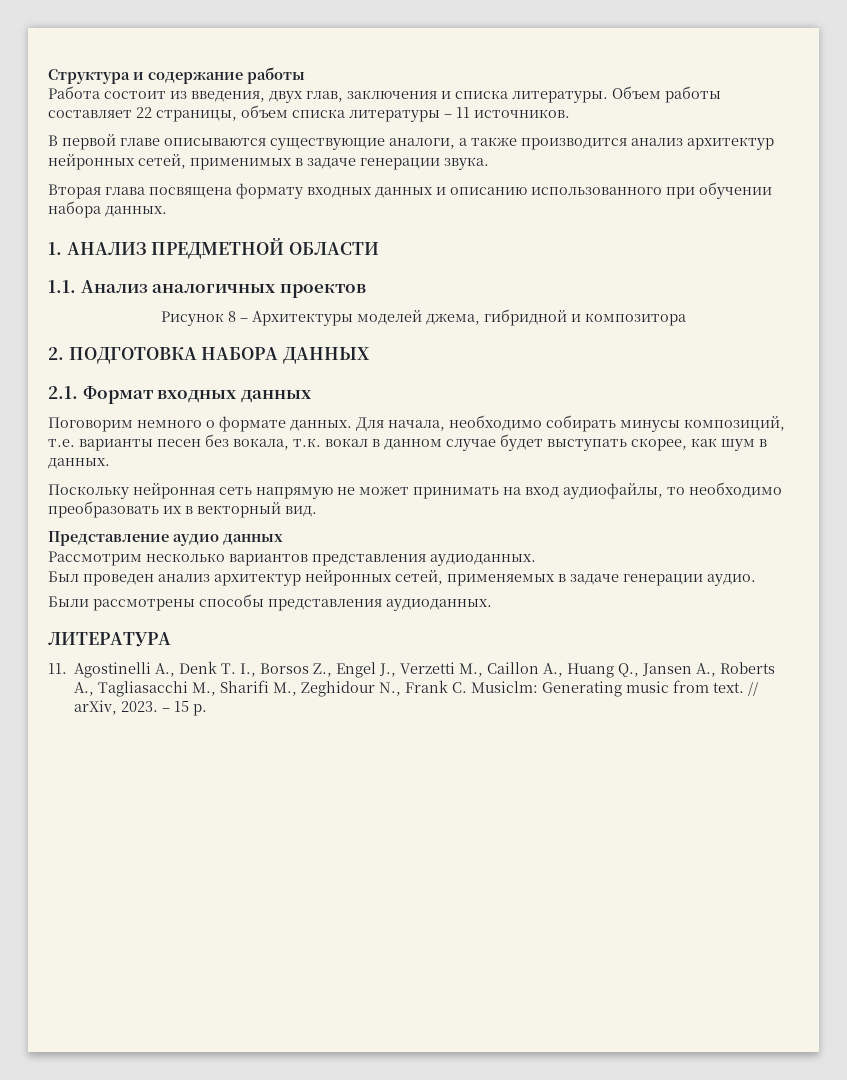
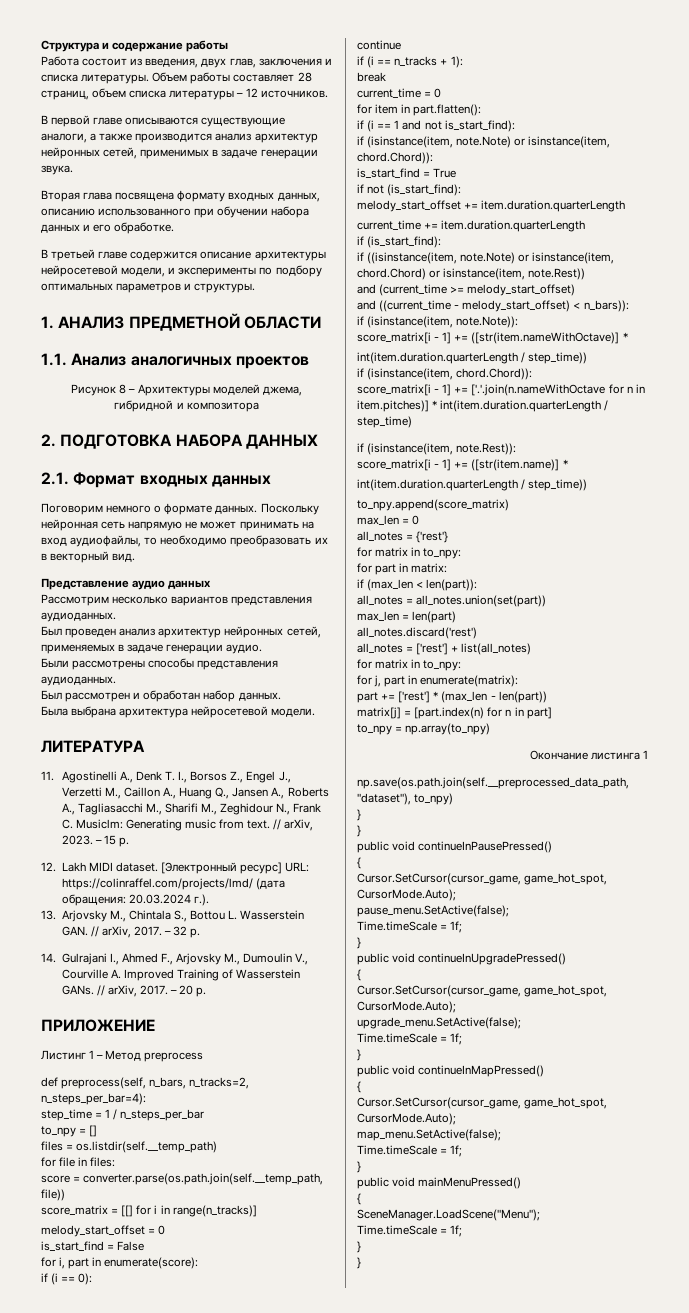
- Объем работы составляет 22 страницы, объем списка литературы – 11 источников.
+ Объем работы составляет 28 страниц, объем списка литературы – 12 источников.
- Вторая глава посвящена формату входных данных и описанию использованного при обучении набора данных.
+ Вторая глава посвящена формату входных данных, описанию использованного при обучении набора данных и его обработке.
+ В третьей главе содержится описание архитектуры нейросетевой модели, и эксперименты по подбору оптимальных параметров и структуры.
- Поговорим немного о формате данных. Для начала, необходимо собирать минусы композиций, т.е. варианты песен без вокала, т.к. вокал в данном случае будет выступать скорее, как шум в данных.
- Поскольку нейронная сеть напрямую не может принимать на вход аудиофайлы, то необходимо преобразовать их в векторный вид.
+ Поговорим немного о формате данных. Поскольку нейронная сеть напрямую не может принимать на вход аудиофайлы, то необходимо преобразовать их в векторный вид.
+ Был рассмотрен и обработан набор данных.
+ Была выбрана архитектура нейросетевой модели.
+ 12. Lakh MIDI dataset. [Электронный ресурс] URL: https://colinraffel.com/projects/lmd/ (дата обращения: 20.03.2024 г.).
+ 13. Arjovsky M., Chintala S., Bottou L. Wasserstein GAN. // arXiv, 2017. – 32 p.
+ 14. Gulrajani I., Ahmed F., Arjovsky M., Dumoulin V., Courville A. Improved Training of Wasserstein GANs. // arXiv, 2017. – 20 p.
+ ПРИЛОЖЕНИЕ
+ Листинг 1 – Метод preprocess
+ def preprocess(self, n_bars, n_tracks=2, n_steps_per_bar=4):
+ step_time = 1 / n_steps_per_bar
+ to_npy = []
+ files = os.listdir(self.__temp_path)
+ for file in files:
+ score = converter.parse(os.path.join(self.__temp_path, file))
+ score_matrix = [[] for i in range(n_tracks)]
+ melody_start_offset = 0
+ is_start_find = False
+ for i, part in enumerate(score):
+ if (i == 0):
+ continue
+ if (i == n_tracks + 1):
+ break
+ current_time = 0
+ for item in part.flatten():
+ if (i == 1 and not is_start_find):
+ if (isinstance(item, note.Note) or isinstance(item, chord.Chord)):
+ is_start_find = True
+ if not (is_start_find):
+ melody_start_offset += item.duration.quarterLength
+ current_time += item.duration.quarterLength
+ if (is_start_find):
+ if ((isinstance(item, note.Note) or isinstance(item, chord.Chord) or isinstance(item, note.Rest))
+ and (current_time >= melody_start_offset)
+ and ((current_time - melody_start_offset) < n_bars)):
+ if (isinstance(item, note.Note)):
+ score_matrix[i - 1] += ([str(item.nameWithOctave)] *
+ int(item.duration.quarterLength / step_time))
+ if (isinstance(item, chord.Chord)):
+ score_matrix[i - 1] += ['.'.join(n.nameWithOctave for n in item.pitches)] * int(item.duration.quarterLength / step_time)
+ if (isinstance(item, note.Rest)):
+ score_matrix[i - 1] += ([str(item.name)] *
+ int(item.duration.quarterLength / step_time))
+ to_npy.append(score_matrix)
+ max_len = 0
+ all_notes = {'rest'}
+ for matrix in to_npy:
+ for part in matrix:
+ if (max_len < len(part)):
+ all_notes = all_notes.union(set(part))
+ max_len = len(part)
+ all_notes.discard('rest')
+ all_notes = ['rest'] + list(all_notes)
+ for matrix in to_npy:
+ for j, part in enumerate(matrix):
+ part += ['rest'] * (max_len - len(part))
+ matrix[j] = [part.index(n) for n in part]
+ to_npy = np.array(to_npy)
+ Окончание листинга 1
+ np.save(os.path.join(self.__preprocessed_data_path, "dataset"), to_npy)
+ }
+ }
+ public void continueInPausePressed()
+ {
+ Cursor.SetCursor(cursor_game, game_hot_spot, CursorMode.Auto);
+ pause_menu.SetActive(false);
+ Time.timeScale = 1f;
+ }
+ public void continueInUpgradePressed()
+ {
+ Cursor.SetCursor(cursor_game, game_hot_spot, CursorMode.Auto);
+ upgrade_menu.SetActive(false);
+ Time.timeScale = 1f;
+ }
+ public void continueInMapPressed()
+ {
+ Cursor.SetCursor(cursor_game, game_hot_spot, CursorMode.Auto);
+ map_menu.SetActive(false);
+ Time.timeScale = 1f;
+ }
+ public void mainMenuPressed()
+ {
+ SceneManager.LoadScene("Menu");
+ Time.timeScale = 1f;
+ }
+ }

